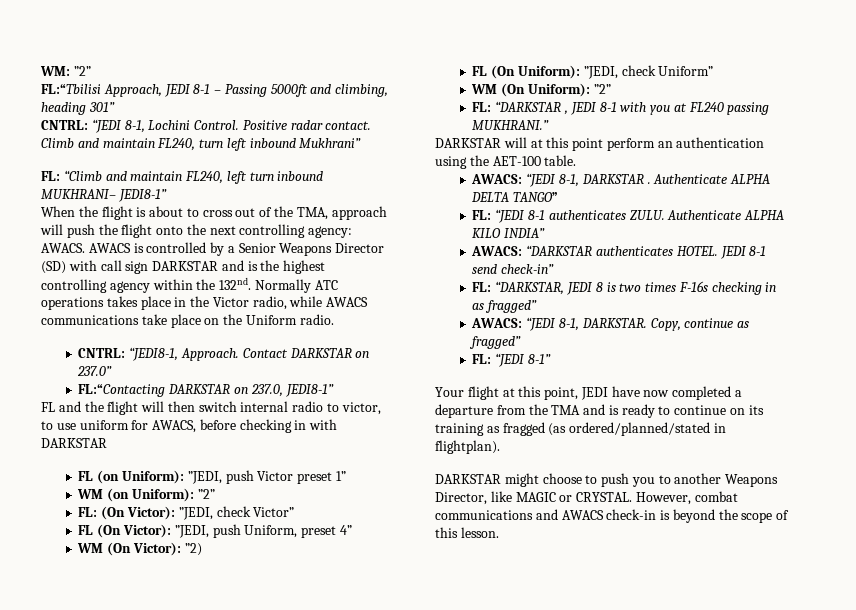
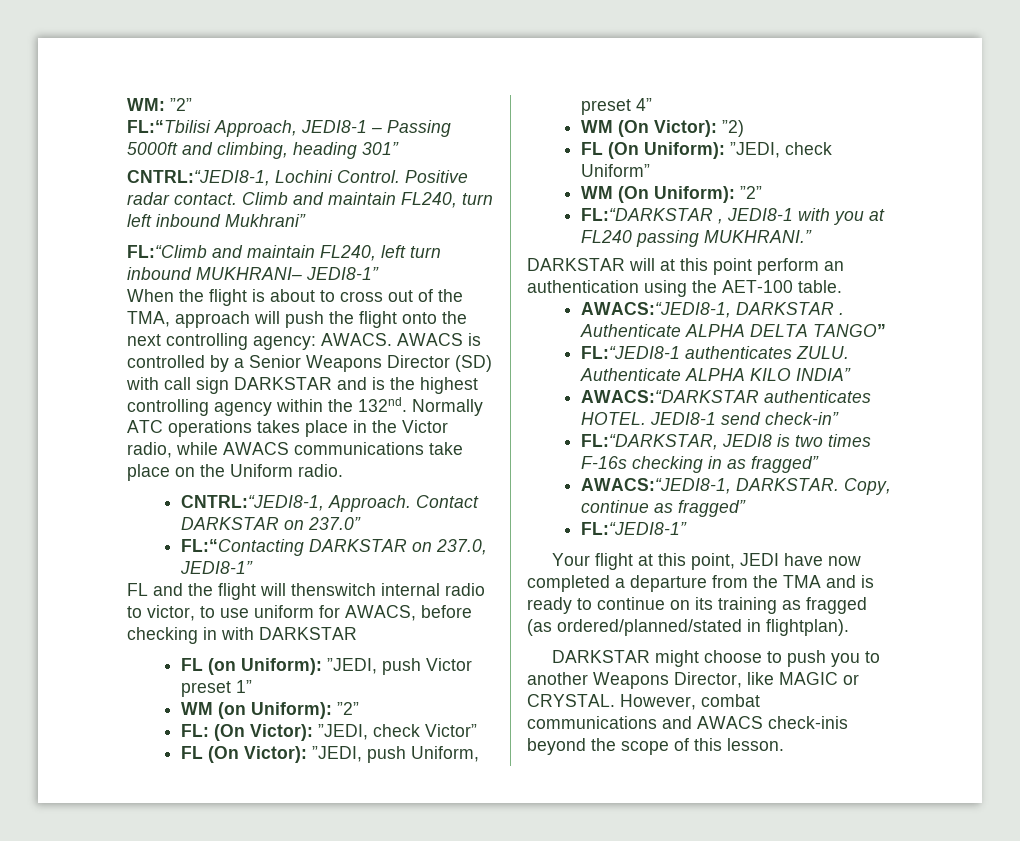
- FL:“Tbilisi Approach, JEDI 8-1 – Passing 5000ft and climbing, heading 301”
+ FL:“Tbilisi Approach, JEDI8-1 – Passing 5000ft and climbing, heading 301”
- CNTRL: “JEDI 8-1, Lochini Control.
+ CNTRL:“JEDI8-1, Lochini Control.
- FL: “Climb and maintain FL240, left turn inbound MUKHRANI– JEDI8-1”
+ FL:“Climb and maintain FL240, left turn inbound MUKHRANI– JEDI8-1”
- CNTRL: “JEDI8-1, Approach.
+ CNTRL:“JEDI8-1, Approach.
- FL and the flight will then switch internal radio to victor, to use uniform for AWACS, before checking in with DARKSTAR
+ FL and the flight will thenswitch internal radio to victor, to use uniform for AWACS, before checking in with DARKSTAR
- FL: “DARKSTAR , JEDI 8-1 with you at FL240 passing MUKHRANI.”
+ FL:“DARKSTAR , JEDI8-1 with you at FL240 passing MUKHRANI.”
- AWACS: “JEDI 8-1, DARKSTAR .
+ AWACS:“JEDI8-1, DARKSTAR .
- FL: “JEDI 8-1 authenticates ZULU.
+ FL:“JEDI8-1 authenticates ZULU.
- AWACS: “DARKSTAR authenticates HOTEL. JEDI 8-1 send check-in”
- FL: “DARKSTAR, JEDI 8 is two times F-16s checking in as fragged”
+ AWACS:“DARKSTAR authenticates HOTEL. JEDI8-1 send check-in”
+ FL:“DARKSTAR, JEDI8 is two times F-16s checking in as fragged”
- AWACS: “JEDI 8-1, DARKSTAR.
+ AWACS:“JEDI8-1, DARKSTAR.
- FL: “JEDI 8-1”
+ FL:“JEDI8-1”
- However, combat communications and AWACS check-in is beyond the scope of this lesson.
+ However, combat communications and AWACS check-inis beyond the scope of this lesson.

